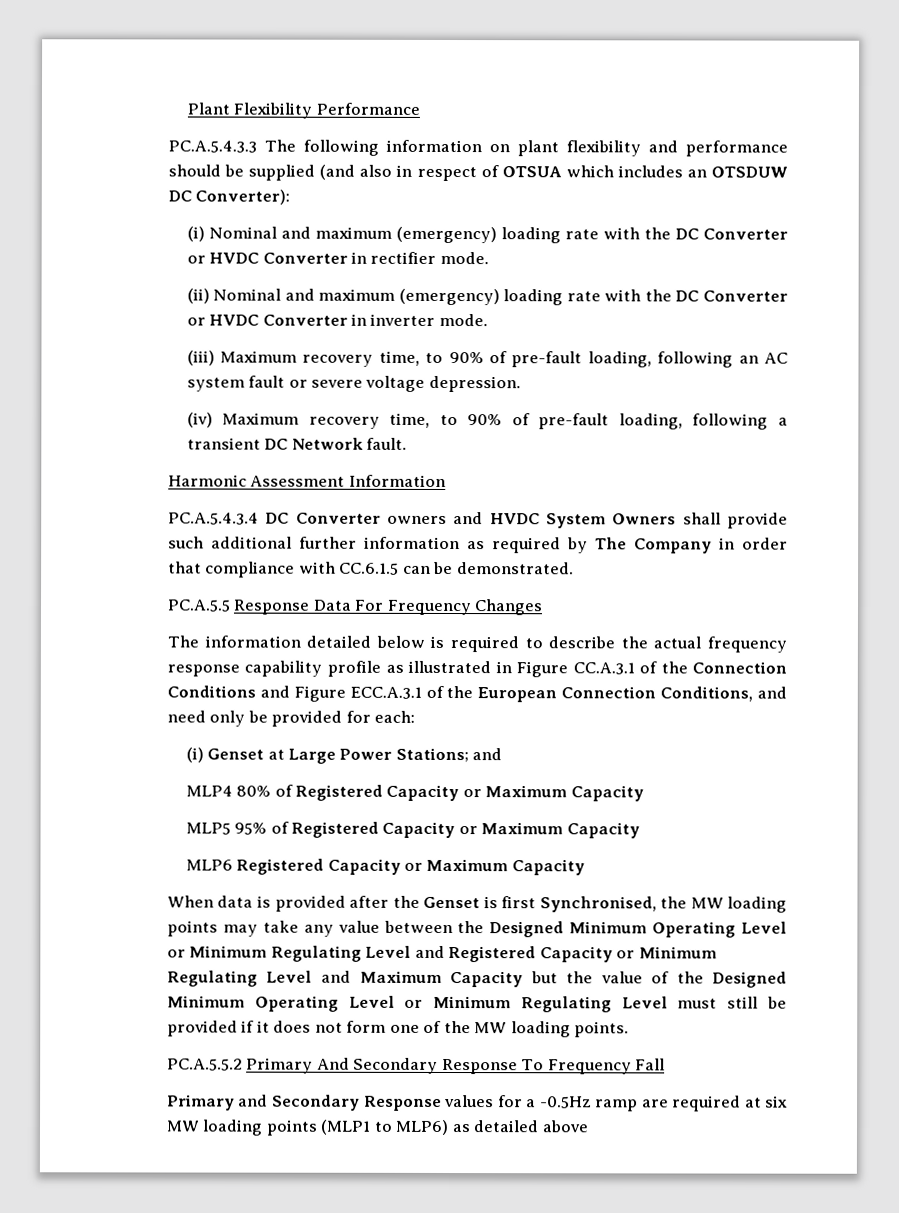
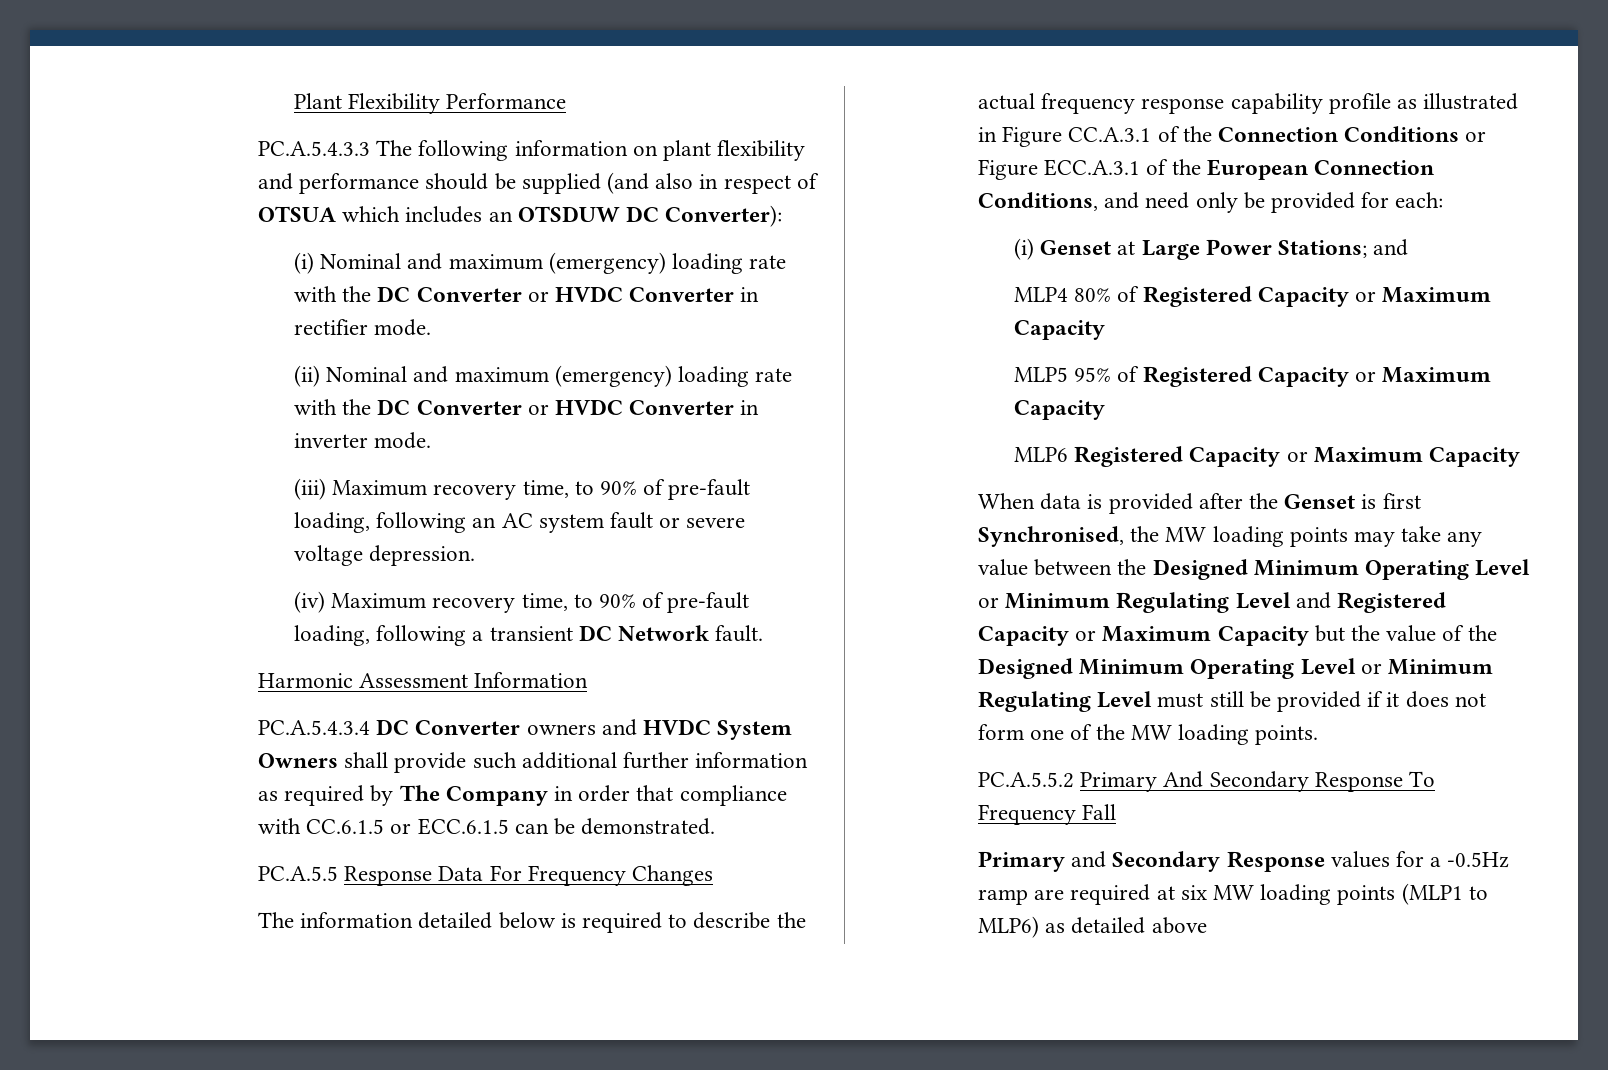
- PC.A.5.4.3.4 DC Converter owners and HVDC System Owners shall provide such additional further information as required by The Company in order that compliance with CC.6.1.5 can be demonstrated.
+ PC.A.5.4.3.4 DC Converter owners and HVDC System Owners shall provide such additional further information as required by The Company in order that compliance with CC.6.1.5 or ECC.6.1.5 can be demonstrated.
- The information detailed below is required to describe the actual frequency response capability profile as illustrated in Figure CC.A.3.1 of the Connection Conditions and Figure ECC.A.3.1 of the European Connection Conditions, and need only be provided for each:
+ The information detailed below is required to describe the actual frequency response capability profile as illustrated in Figure CC.A.3.1 of the Connection Conditions or Figure ECC.A.3.1 of the European Connection Conditions, and need only be provided for each:
- When data is provided after the Genset is first Synchronised, the MW loading points may take any value between the Designed Minimum Operating Level or Minimum Regulating Level and Registered Capacity or Minimum Regulating Level and Maximum Capacity but the value of the Designed Minimum Operating Level or Minimum Regulating Level must still be provided if it does not form one of the MW loading points.
+ When data is provided after the Genset is first Synchronised, the MW loading points may take any value between the Designed Minimum Operating Level or Minimum Regulating Level and Registered Capacity or Maximum Capacity but the value of the Designed Minimum Operating Level or Minimum Regulating Level must still be provided if it does not form one of the MW loading points.

